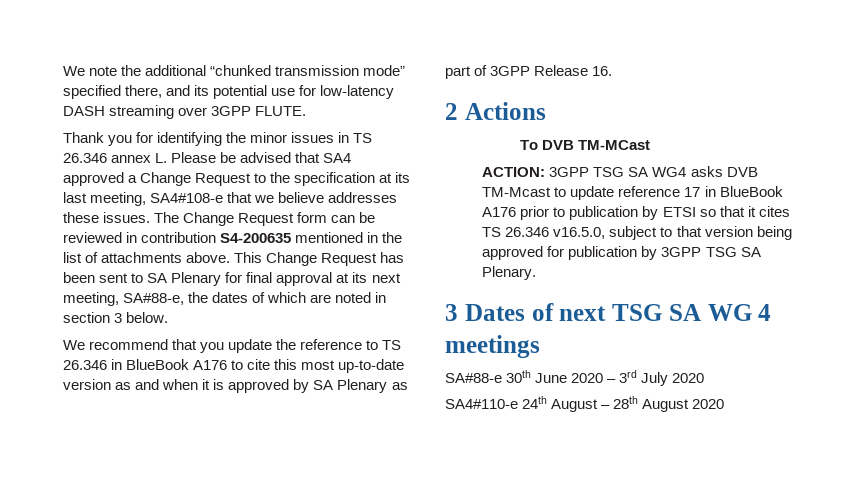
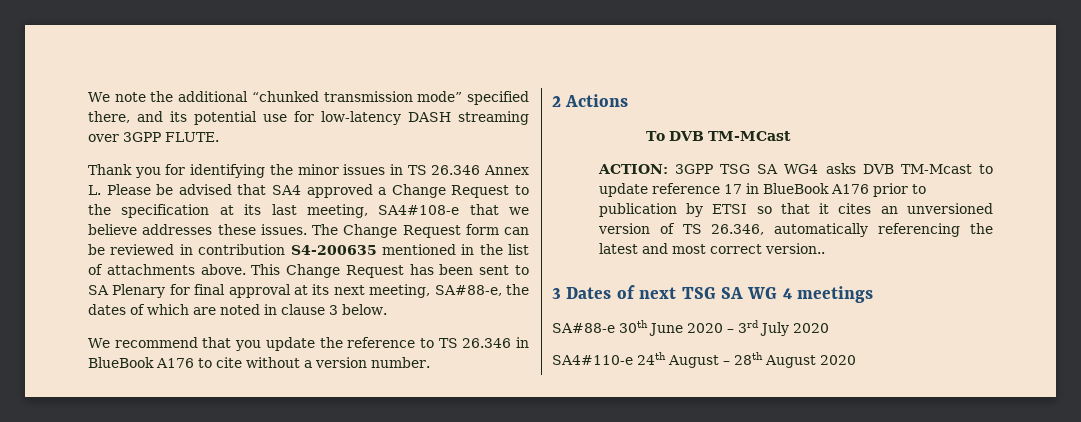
- Thank you for identifying the minor issues in TS 26.346 annex L. Please be advised that SA4 approved a Change Request to the specification at its last meeting, SA4#108-e that we believe addresses these issues.
+ Thank you for identifying the minor issues in TS 26.346 Annex L. Please be advised that SA4 approved a Change Request to the specification at its last meeting, SA4#108-e that we believe addresses these issues.
- This Change Request has been sent to SA Plenary for final approval at its next meeting, SA#88-e, the dates of which are noted in section 3 below.
+ This Change Request has been sent to SA Plenary for final approval at its next meeting, SA#88-e, the dates of which are noted in clause 3 below.
- We recommend that you update the reference to TS 26.346 in BlueBook A176 to cite this most up-to-date version as and when it is approved by SA Plenary as part of 3GPP Release 16.
+ We recommend that you update the reference to TS 26.346 in BlueBook A176 to cite without a version number.
- ACTION: 3GPP TSG SA WG4 asks DVB TM-Mcast to update reference 17 in BlueBook A176 prior to publication by ETSI so that it cites TS 26.346 v16.5.0, subject to that version being approved for publication by 3GPP TSG SA Plenary.
+ ACTION: 3GPP TSG SA WG4 asks DVB TM-Mcast to update reference 17 in BlueBook A176 prior to publication by ETSI so that it cites an unversioned version of TS 26.346, automatically referencing the latest and most correct version..

